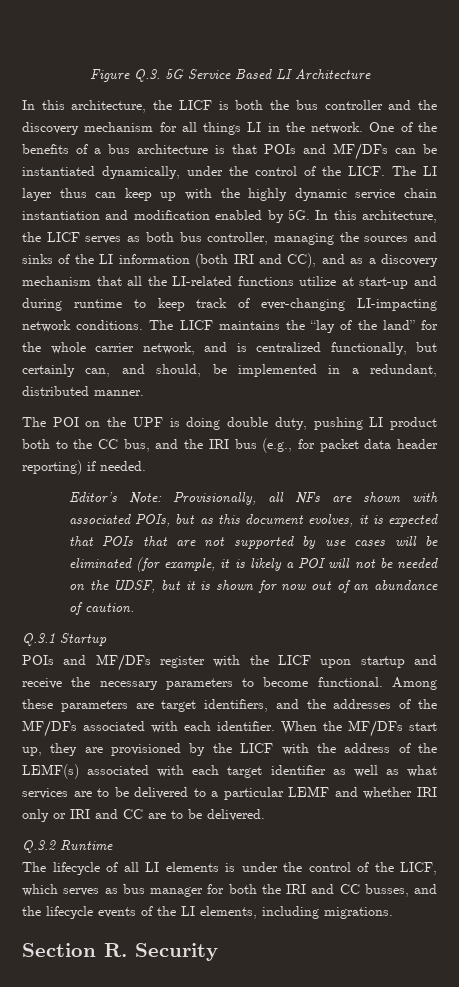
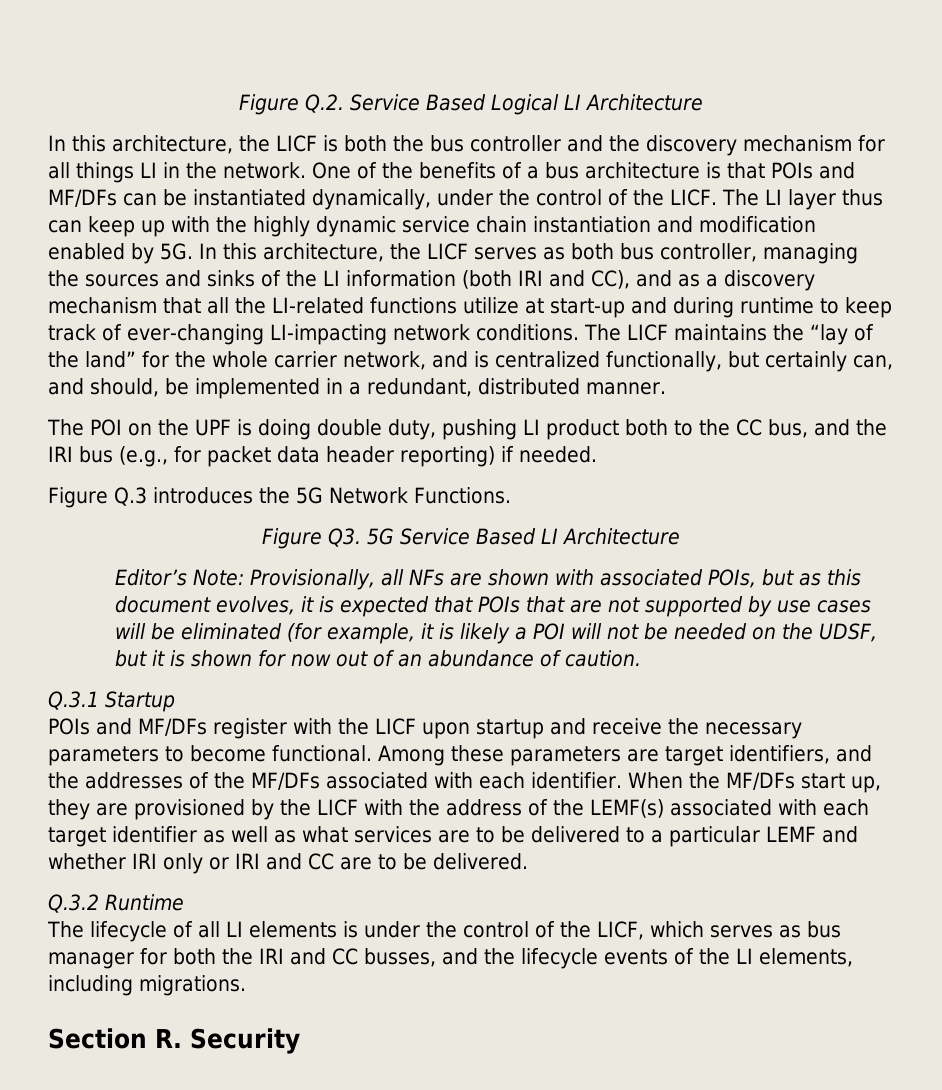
- Figure Q.3. 5G Service Based LI Architecture
+ Figure Q.2. Service Based Logical LI Architecture
+ Figure Q.3 introduces the 5G Network Functions.
+ Figure Q3. 5G Service Based LI Architecture

